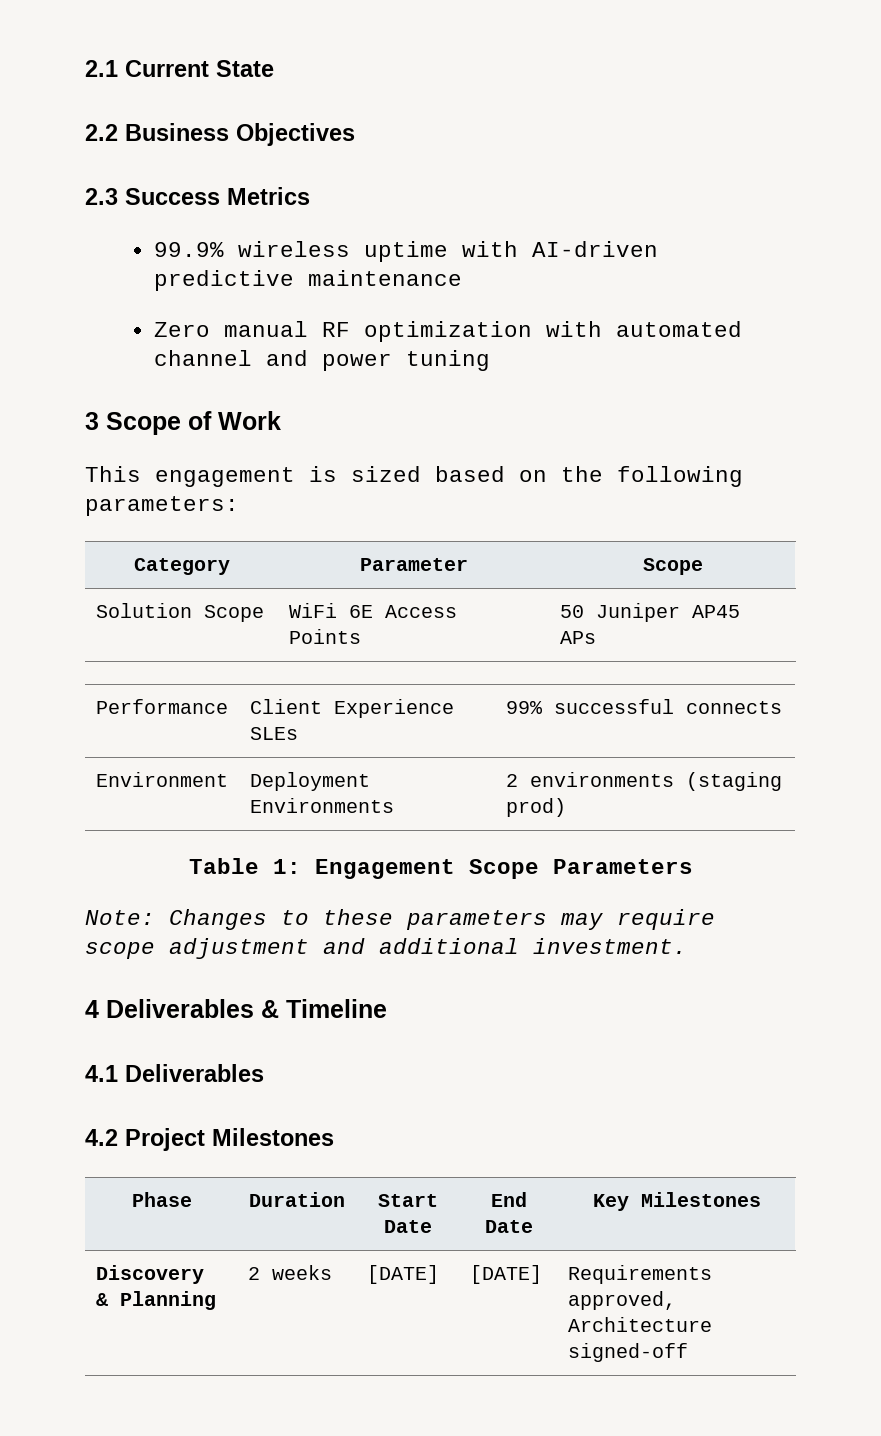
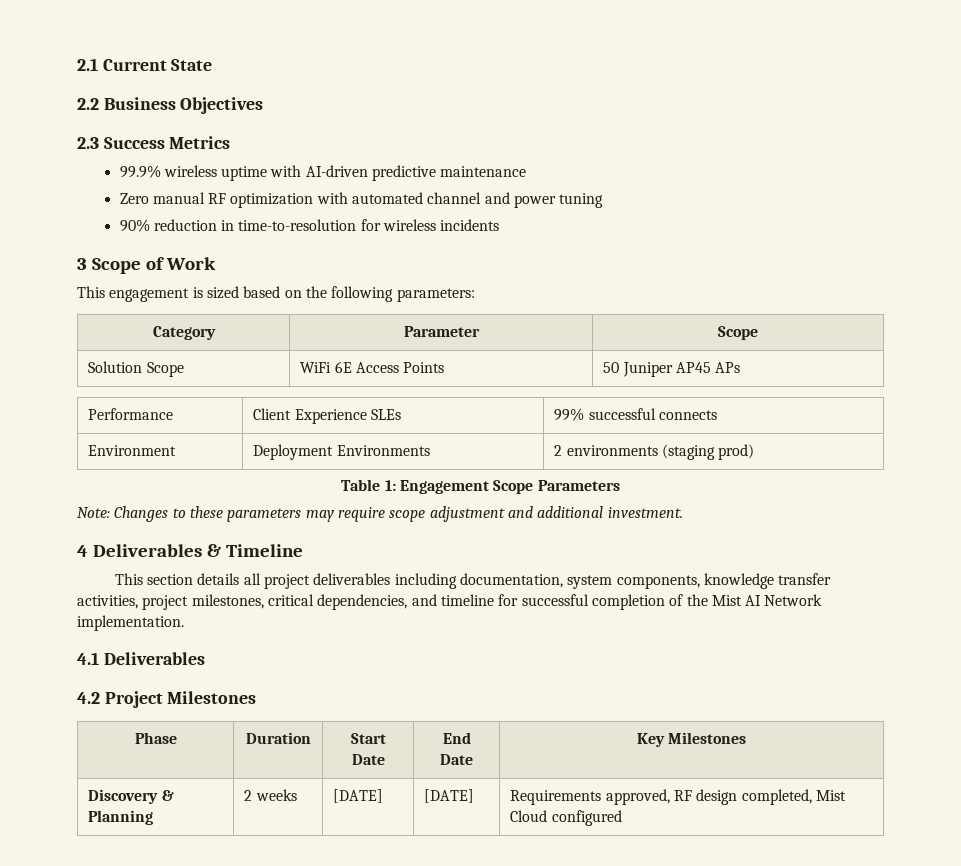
+ 90% reduction in time-to-resolution for wireless incidents
+ This section details all project deliverables including documentation, system components, knowledge transfer activities, project milestones, critical dependencies, and timeline for successful completion of the Mist AI Network implementation.
- Discovery & Planning | 2 weeks | [DATE] | [DATE] | Requirements approved, Architecture signed-off
+ Discovery & Planning | 2 weeks | [DATE] | [DATE] | Requirements approved, RF design completed, Mist Cloud configured

